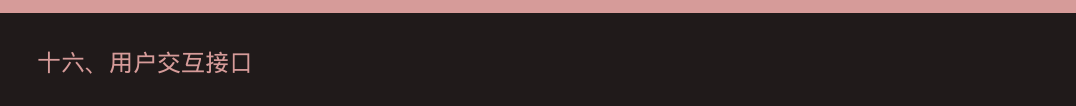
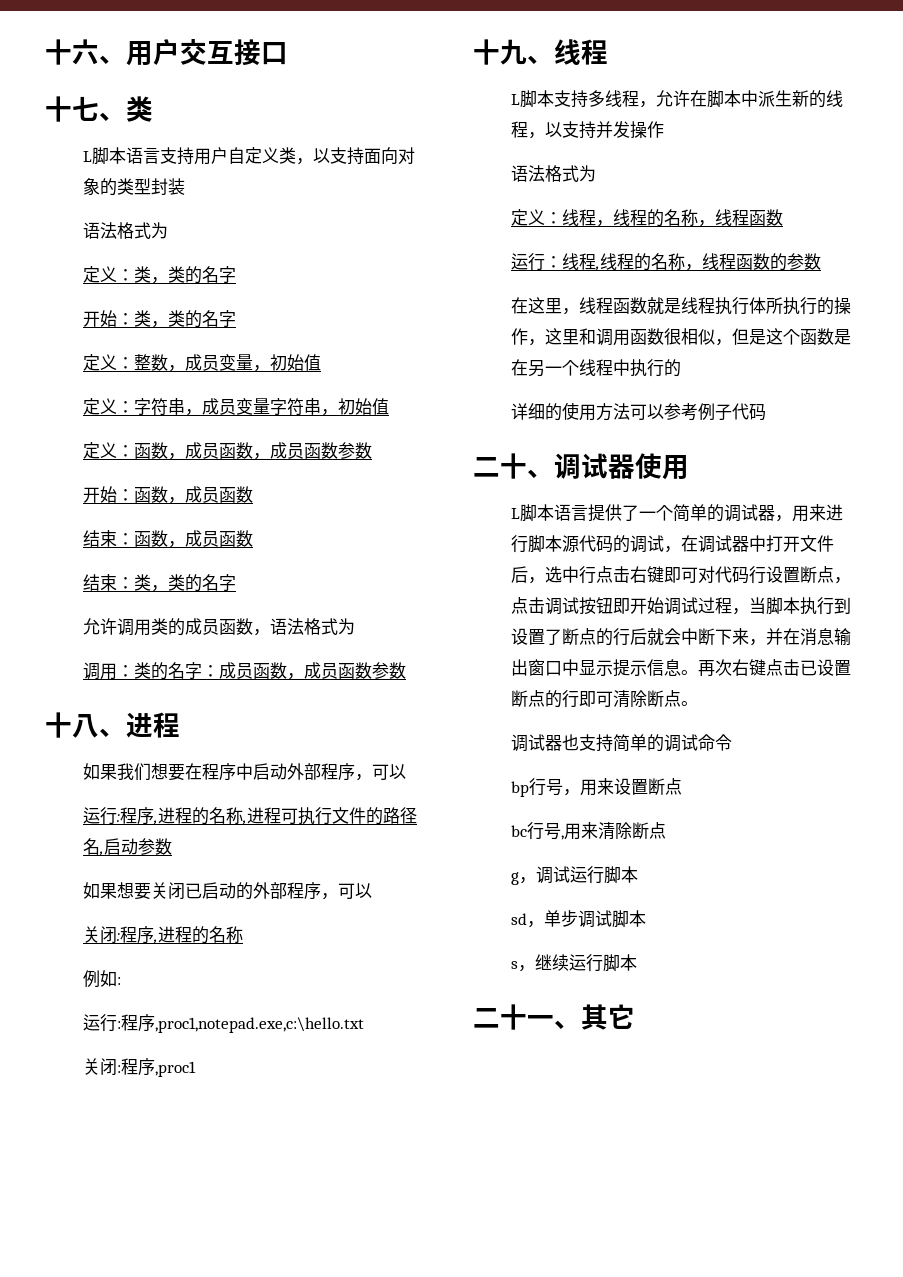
+ 十七、类
+ L脚本语言支持用户自定义类，以支持面向对象的类型封装
+ 语法格式为
+ 定义：类，类的名字
+ 开始：类，类的名字
+ 定义：整数，成员变量，初始值
+ 定义：字符串，成员变量字符串，初始值
+ 定义：函数，成员函数，成员函数参数
+ 开始：函数，成员函数
+ 结束：函数，成员函数
+ 结束：类，类的名字
+ 允许调用类的成员函数，语法格式为
+ 调用：类的名字：成员函数，成员函数参数
+ 十八、进程
+ 如果我们想要在程序中启动外部程序，可以
+ 运行:程序,进程的名称,进程可执行文件的路径名,启动参数
+ 如果想要关闭已启动的外部程序，可以
+ 关闭:程序,进程的名称
+ 例如:
+ 运行:程序,proc1,notepad.exe,c:\hello.txt
+ 关闭:程序,proc1
+ 十九、线程
+ L脚本支持多线程，允许在脚本中派生新的线程，以支持并发操作
+ 语法格式为
+ 定义：线程，线程的名称，线程函数
+ 运行：线程,线程的名称，线程函数的参数
+ 在这里，线程函数就是线程执行体所执行的操作，这里和调用函数很相似，但是这个函数是在另一个线程中执行的
+ 详细的使用方法可以参考例子代码
+ 二十、调试器使用
+ L脚本语言提供了一个简单的调试器，用来进行脚本源代码的调试，在调试器中打开文件后，选中行点击右键即可对代码行设置断点，点击调试按钮即开始调试过程，当脚本执行到设置了断点的行后就会中断下来，并在消息输出窗口中显示提示信息。再次右键点击已设置断点的行即可清除断点。
+ 调试器也支持简单的调试命令
+ bp行号，用来设置断点
+ bc行号,用来清除断点
+ g，调试运行脚本
+ sd，单步调试脚本
+ s，继续运行脚本
+ 二十一、其它

